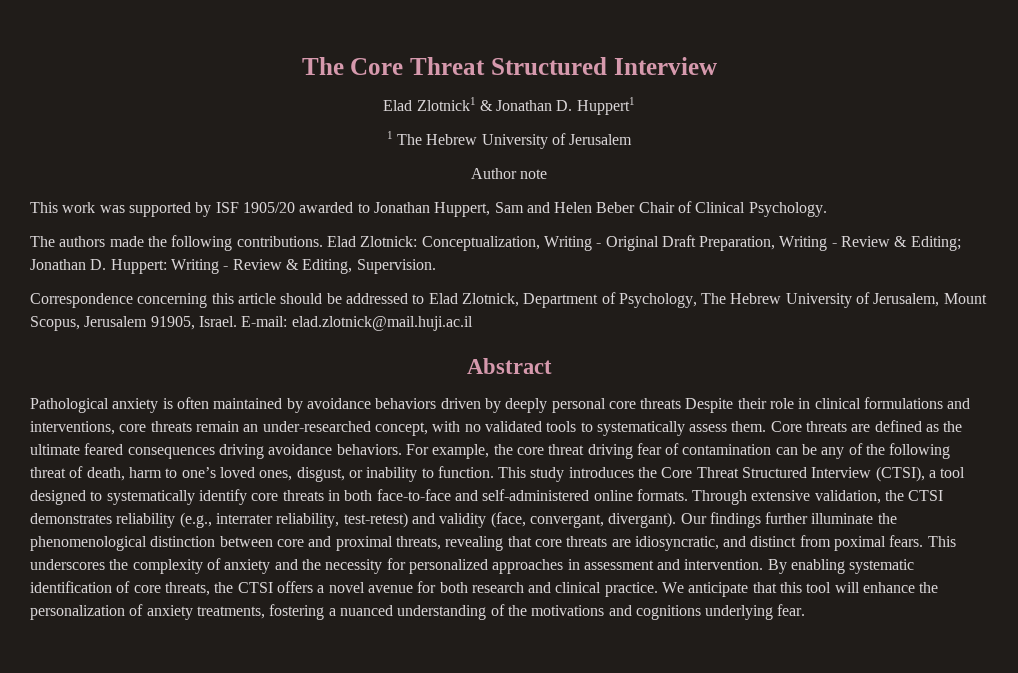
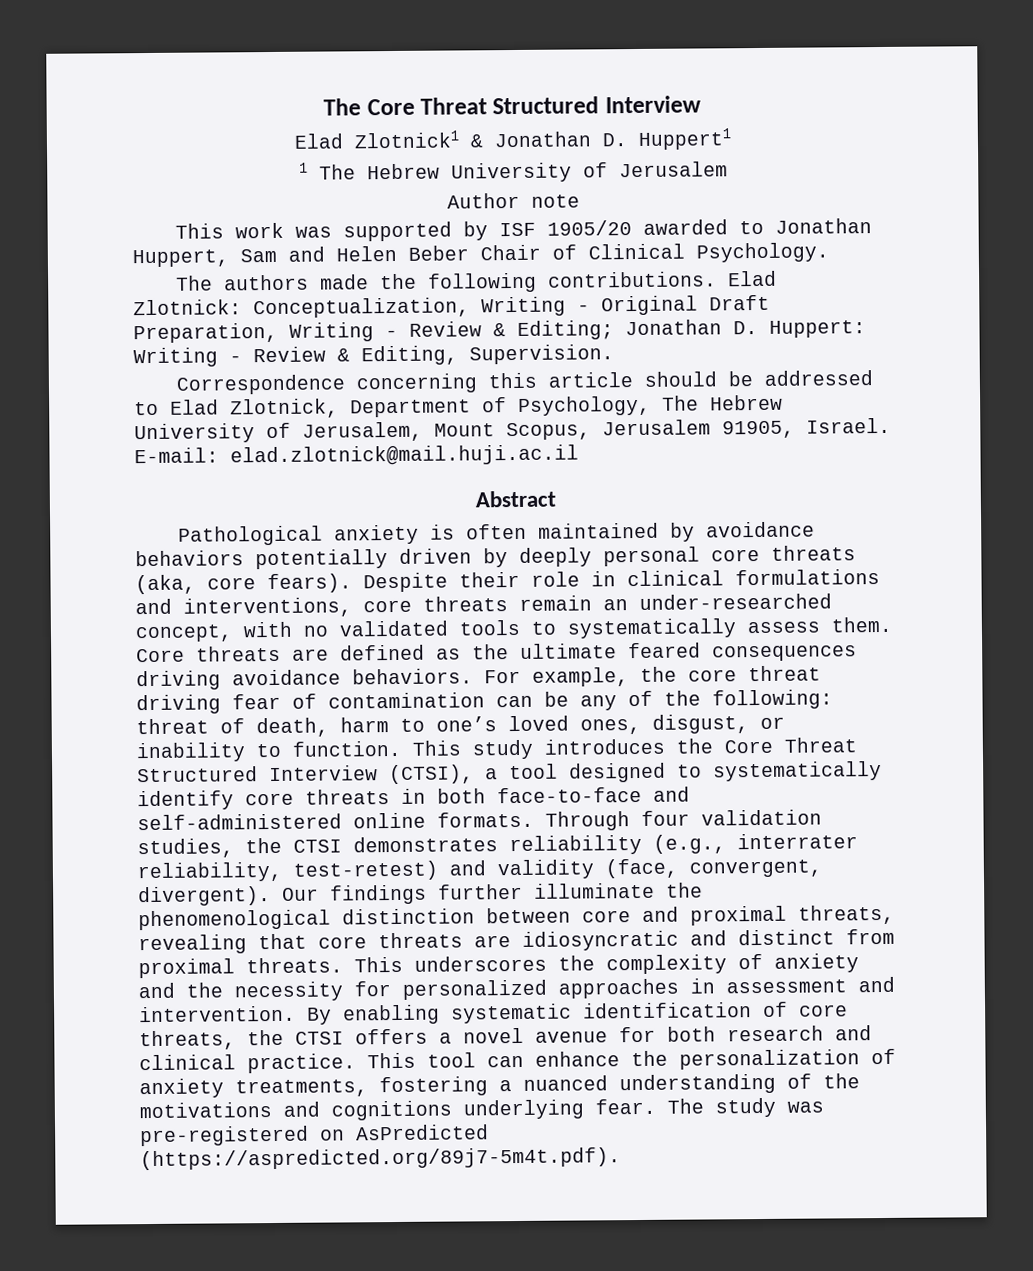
- Pathological anxiety is often maintained by avoidance behaviors driven by deeply personal core threats Despite their role in clinical formulations and interventions, core threats remain an under-researched concept, with no validated tools to systematically assess them.
+ Pathological anxiety is often maintained by avoidance behaviors potentially driven by deeply personal core threats (aka, core fears). Despite their role in clinical formulations and interventions, core threats remain an under-researched concept, with no validated tools to systematically assess them.
- For example, the core threat driving fear of contamination can be any of the following threat of death, harm to one’s loved ones, disgust, or inability to function.
+ For example, the core threat driving fear of contamination can be any of the following: threat of death, harm to one’s loved ones, disgust, or inability to function.
- Through extensive validation, the CTSI demonstrates reliability (e.g., interrater reliability, test-retest) and validity (face, convergant, divergant).
+ Through four validation studies, the CTSI demonstrates reliability (e.g., interrater reliability, test-retest) and validity (face, convergent, divergent).
- Our findings further illuminate the phenomenological distinction between core and proximal threats, revealing that core threats are idiosyncratic, and distinct from poximal fears.
+ Our findings further illuminate the phenomenological distinction between core and proximal threats, revealing that core threats are idiosyncratic and distinct from proximal threats.
- We anticipate that this tool will enhance the personalization of anxiety treatments, fostering a nuanced understanding of the motivations and cognitions underlying fear.
+ This tool can enhance the personalization of anxiety treatments, fostering a nuanced understanding of the motivations and cognitions underlying fear.
+ The study was pre-registered on AsPredicted (https://aspredicted.org/89j7-5m4t.pdf).

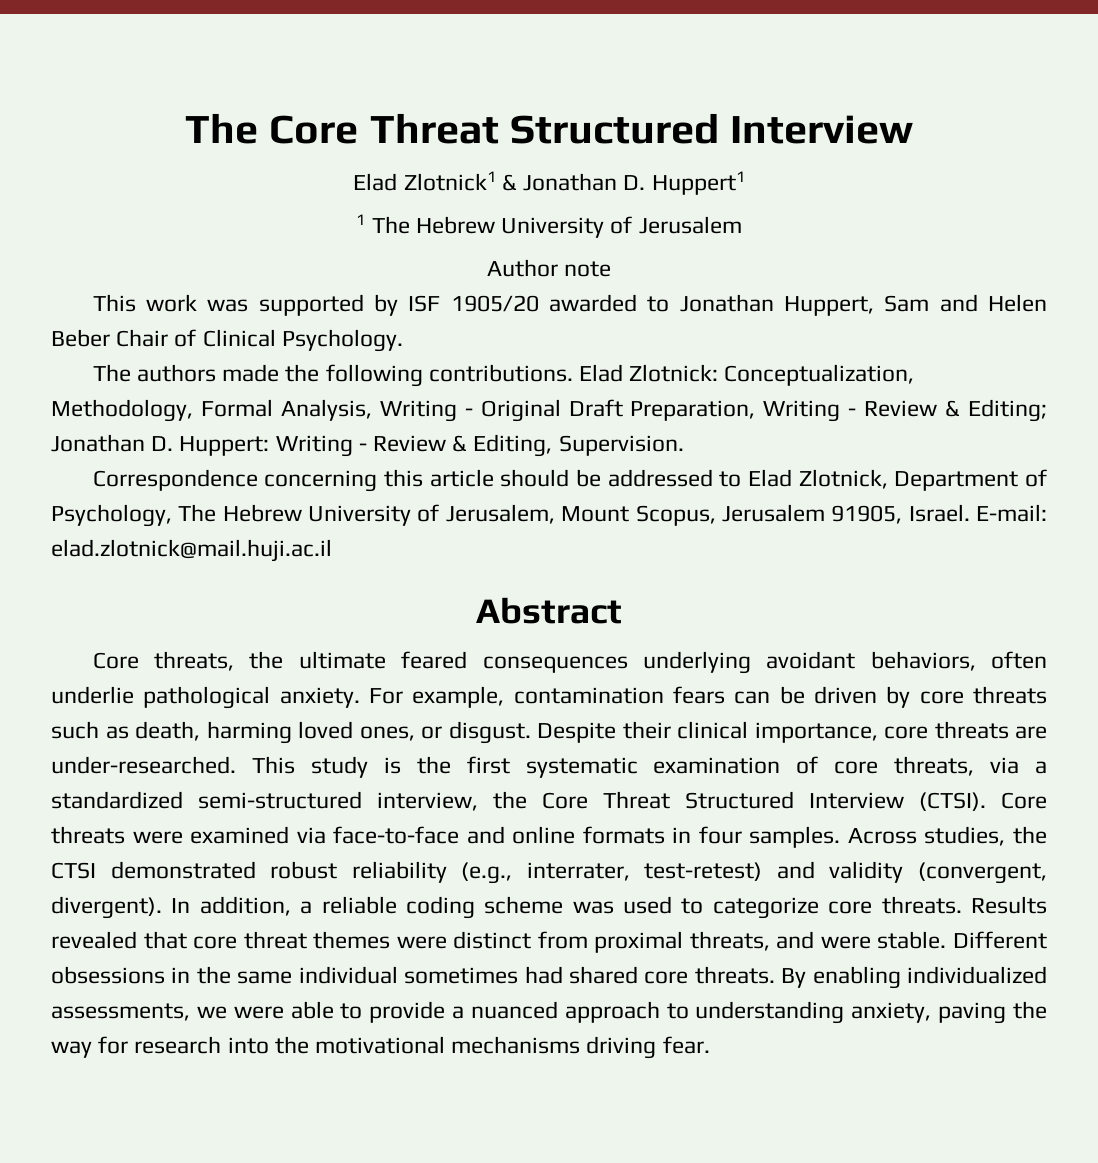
- Elad Zlotnick: Conceptualization, Writing - Original Draft Preparation, Writing - Review & Editing; Jonathan D. Huppert: Writing - Review & Editing, Supervision.
+ Elad Zlotnick: Conceptualization, Methodology, Formal Analysis, Writing - Original Draft Preparation, Writing - Review & Editing; Jonathan D. Huppert: Writing - Review & Editing, Supervision.
- Pathological anxiety is often maintained by avoidance behaviors potentially driven by deeply personal core threats (aka, core fears). Despite their role in clinical formulations and interventions, core threats remain an under-researched concept, with no validated tools to systematically assess them. Core threats are defined as the ultimate feared consequences driving avoidance behaviors. For example, the core threat driving fear of contamination can be any of the following: threat of death, harm to one’s loved ones, disgust, or inability to function. This study introduces the Core Threat Structured Interview (CTSI), a tool designed to systematically identify core threats in both face-to-face and self-administered online formats. Through four validation studies, the CTSI demonstrates reliability (e.g., interrater reliability, test-retest) and validity (face, convergent, divergent). Our findings further illuminate the phenomenological distinction between core and proximal threats, revealing that core threats are idiosyncratic and distinct from proximal threats. This underscores the complexity of anxiety and the necessity for personalized approaches in assessment and intervention. By enabling systematic identification of core threats, the CTSI offers a novel avenue for both research and clinical practice. This tool can enhance the personalization of anxiety treatments, fostering a nuanced understanding of the motivations and cognitions underlying fear. The study was pre-registered on AsPredicted (https://aspredicted.org/89j7-5m4t.pdf).
+ Core threats, the ultimate feared consequences underlying avoidant behaviors, often underlie pathological anxiety. For example, contamination fears can be driven by core threats such as death, harming loved ones, or disgust. Despite their clinical importance, core threats are under-researched. This study is the first systematic examination of core threats, via a standardized semi-structured interview, the Core Threat Structured Interview (CTSI). Core threats were examined via face-to-face and online formats in four samples. Across studies, the CTSI demonstrated robust reliability (e.g., interrater, test-retest) and validity (convergent, divergent). In addition, a reliable coding scheme was used to categorize core threats. Results revealed that core threat themes were distinct from proximal threats, and were stable. Different obsessions in the same individual sometimes had shared core threats. By enabling individualized assessments, we were able to provide a nuanced approach to understanding anxiety, paving the way for research into the motivational mechanisms driving fear.

